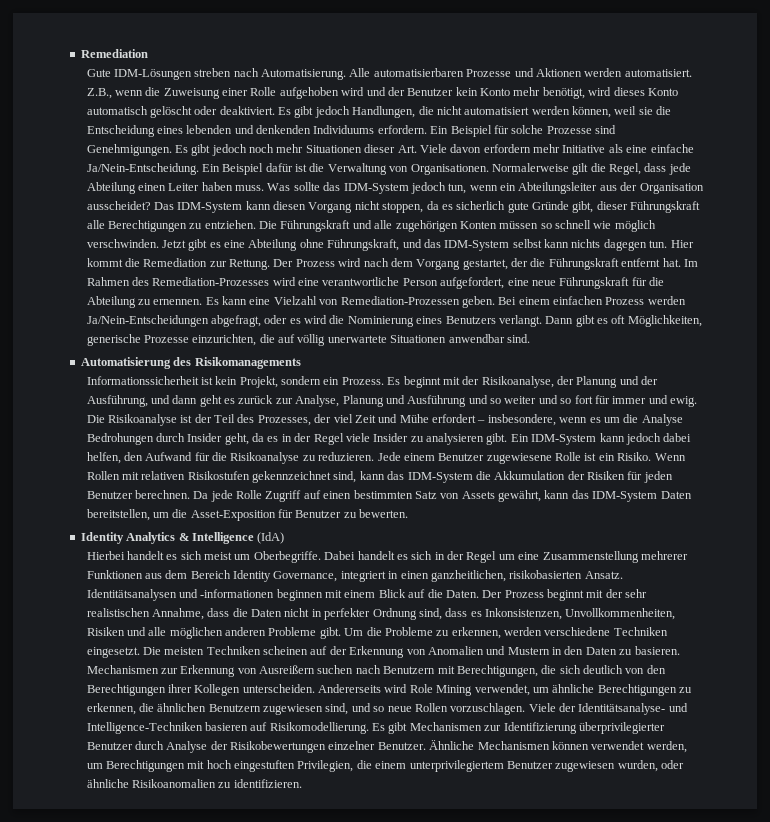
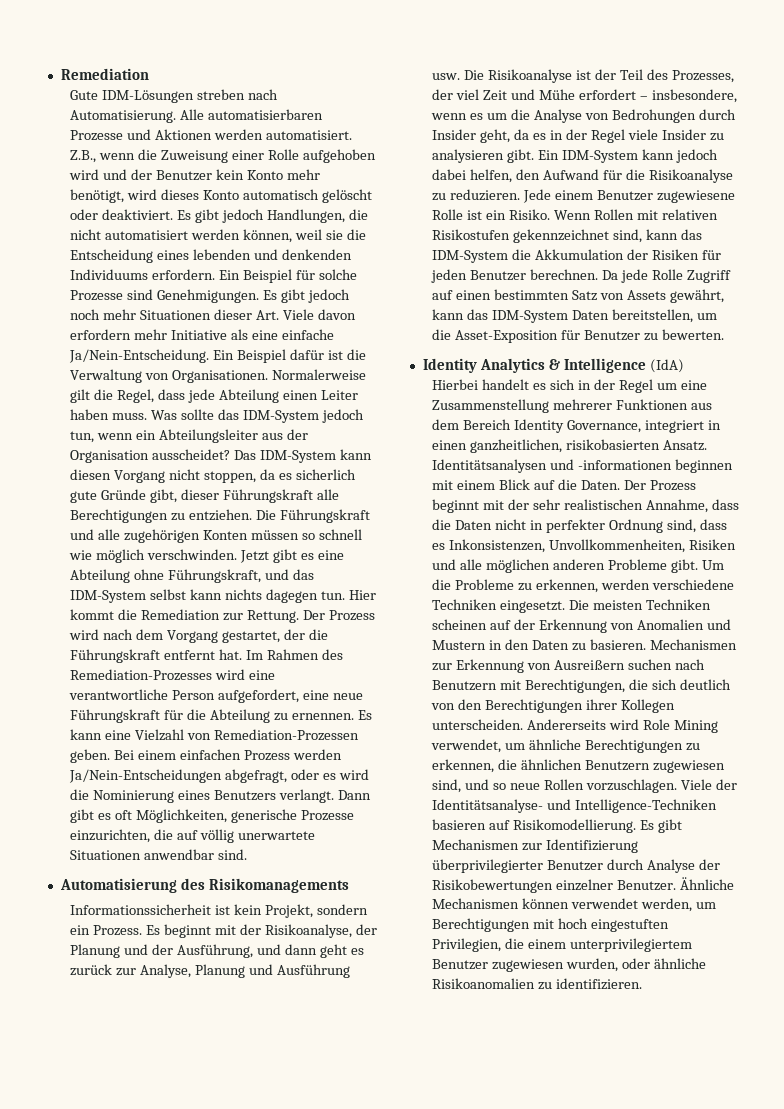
- Es beginnt mit der Risikoanalyse, der Planung und der Ausführung, und dann geht es zurück zur Analyse, Planung und Ausführung und so weiter und so fort für immer und ewig. Die Risikoanalyse ist der Teil des Prozesses, der viel Zeit und Mühe erfordert – insbesondere, wenn es um die Analyse Bedrohungen durch Insider geht, da es in der Regel viele Insider zu analysieren gibt.
+ Es beginnt mit der Risikoanalyse, der Planung und der Ausführung, und dann geht es zurück zur Analyse, Planung und Ausführung usw. Die Risikoanalyse ist der Teil des Prozesses, der viel Zeit und Mühe erfordert – insbesondere, wenn es um die Analyse von Bedrohungen durch Insider geht, da es in der Regel viele Insider zu analysieren gibt.
- Hierbei handelt es sich meist um Oberbegriffe. Dabei handelt es sich in der Regel um eine Zusammenstellung mehrerer Funktionen aus dem Bereich Identity Governance, integriert in einen ganzheitlichen, risikobasierten Ansatz.
+ Hierbei handelt es sich in der Regel um eine Zusammenstellung mehrerer Funktionen aus dem Bereich Identity Governance, integriert in einen ganzheitlichen, risikobasierten Ansatz.

